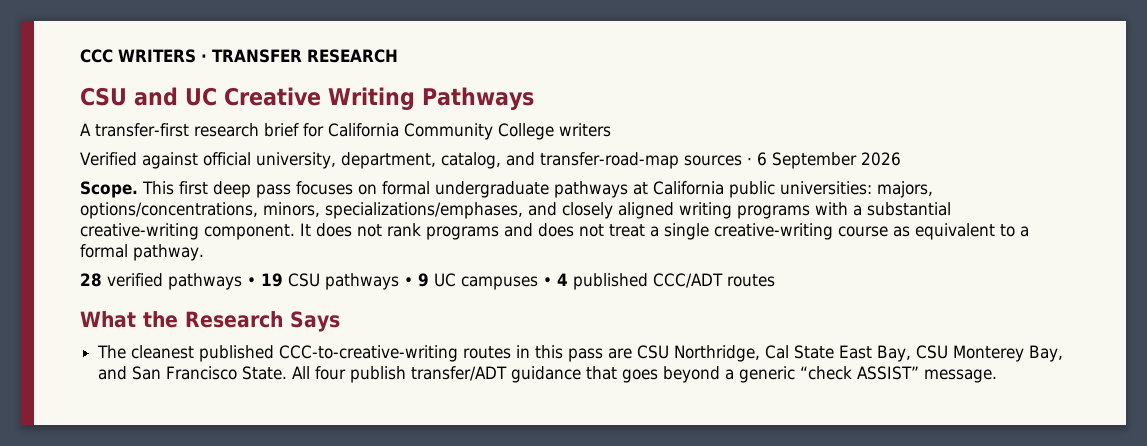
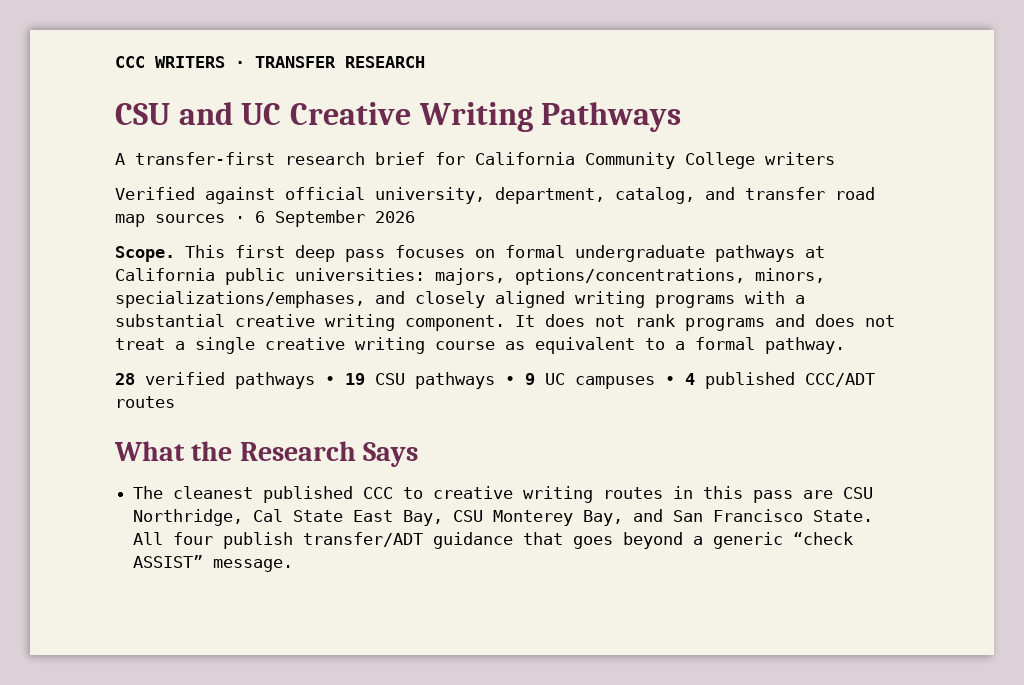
- Verified against official university, department, catalog, and transfer-road-map sources · 6 September 2026
+ Verified against official university, department, catalog, and transfer road map sources · 6 September 2026
- This first deep pass focuses on formal undergraduate pathways at California public universities: majors, options/concentrations, minors, specializations/emphases, and closely aligned writing programs with a substantial creative-writing component.
+ This first deep pass focuses on formal undergraduate pathways at California public universities: majors, options/concentrations, minors, specializations/emphases, and closely aligned writing programs with a substantial creative writing component.
- It does not rank programs and does not treat a single creative-writing course as equivalent to a formal pathway.
+ It does not rank programs and does not treat a single creative writing course as equivalent to a formal pathway.
- The cleanest published CCC-to-creative-writing routes in this pass are CSU Northridge, Cal State East Bay, CSU Monterey Bay, and San Francisco State.
+ The cleanest published CCC to creative writing routes in this pass are CSU Northridge, Cal State East Bay, CSU Monterey Bay, and San Francisco State.

